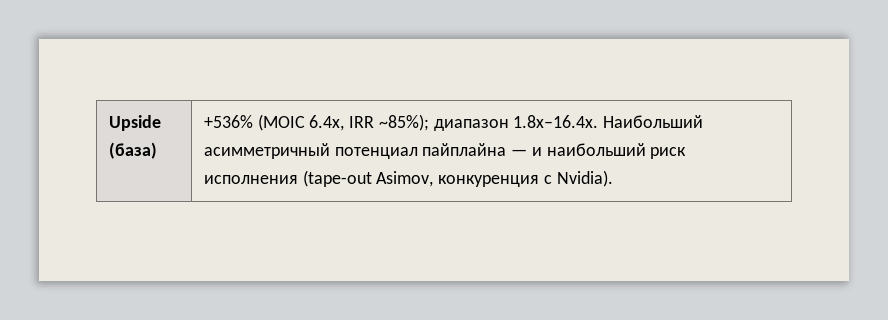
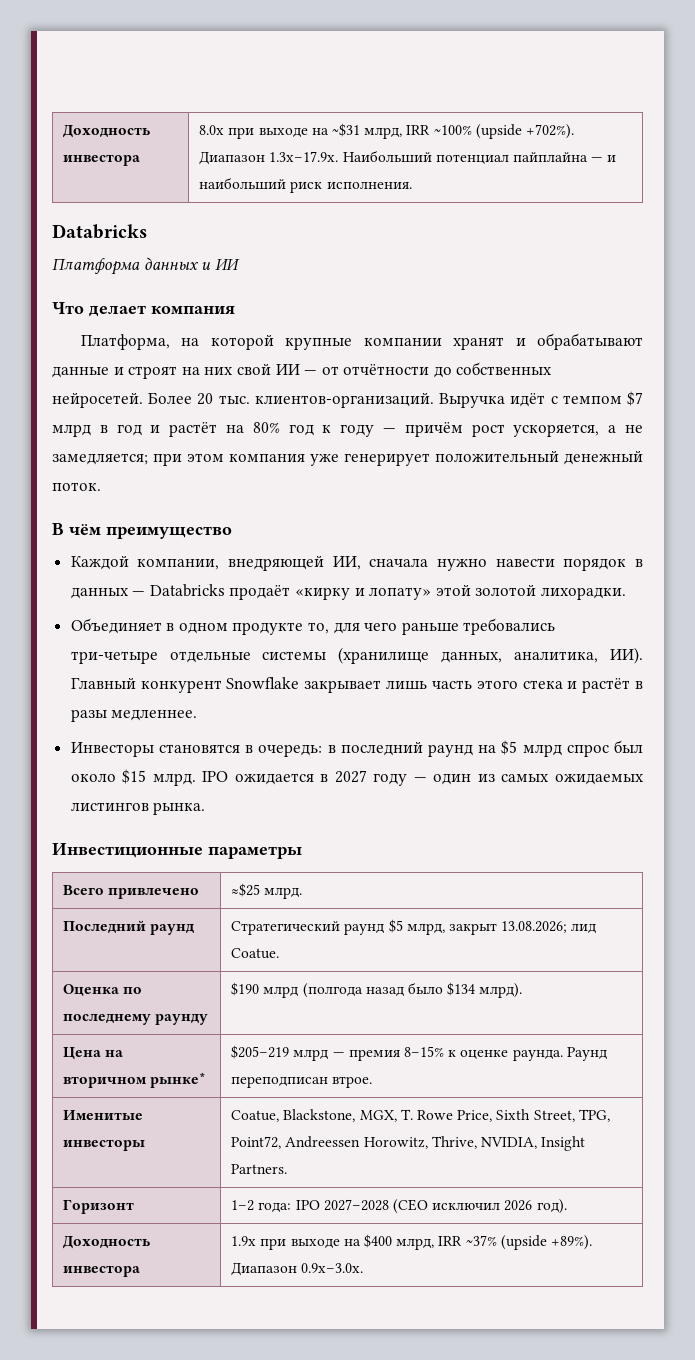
- Upside (база) | +536% (MOIC 6.4x, IRR ~85%); диапазон 1.8x–16.4x. Наибольший асимметричный потенциал пайплайна — и наибольший риск исполнения (tape-out Asimov, конкуренция с Nvidia).
+ Доходность инвестора | 8.0x при выходе на ~$31 млрд, IRR ~100% (upside +702%). Диапазон 1.3x–17.9x. Наибольший потенциал пайплайна — и наибольший риск исполнения.
+ Databricks
+ Платформа данных и ИИ
+ Что делает компания
+ Платформа, на которой крупные компании хранят и обрабатывают данные и строят на них свой ИИ — от отчётности до собственных нейросетей. Более 20 тыс. клиентов-организаций. Выручка идёт с темпом $7 млрд в год и растёт на 80% год к году — причём рост ускоряется, а не замедляется; при этом компания уже генерирует положительный денежный поток.
+ В чём преимущество
+ Каждой компании, внедряющей ИИ, сначала нужно навести порядок в данных — Databricks продаёт «кирку и лопату» этой золотой лихорадки.
+ Объединяет в одном продукте то, для чего раньше требовались три-четыре отдельные системы (хранилище данных, аналитика, ИИ). Главный конкурент Snowflake закрывает лишь часть этого стека и растёт в разы медленнее.
+ Инвесторы становятся в очередь: в последний раунд на $5 млрд спрос был около $15 млрд. IPO ожидается в 2027 году — один из самых ожидаемых листингов рынка.
+ Инвестиционные параметры
+ Всего привлечено | ≈$25 млрд.
+ Последний раунд | Стратегический раунд $5 млрд, закрыт 13.08.2026; лид Coatue.
+ Оценка по последнему раунду | $190 млрд (полгода назад было $134 млрд).
+ Цена на вторичном рынке* | $205–219 млрд — премия 8–15% к оценке раунда. Раунд переподписан втрое.
+ Именитые инвесторы | Coatue, Blackstone, MGX, T. Rowe Price, Sixth Street, TPG, Point72, Andreessen Horowitz, Thrive, NVIDIA, Insight Partners.
+ Горизонт | 1–2 года: IPO 2027–2028 (CEO исключил 2026 год).
+ Доходность инвестора | 1.9x при выходе на $400 млрд, IRR ~37% (upside +89%). Диапазон 0.9x–3.0x.

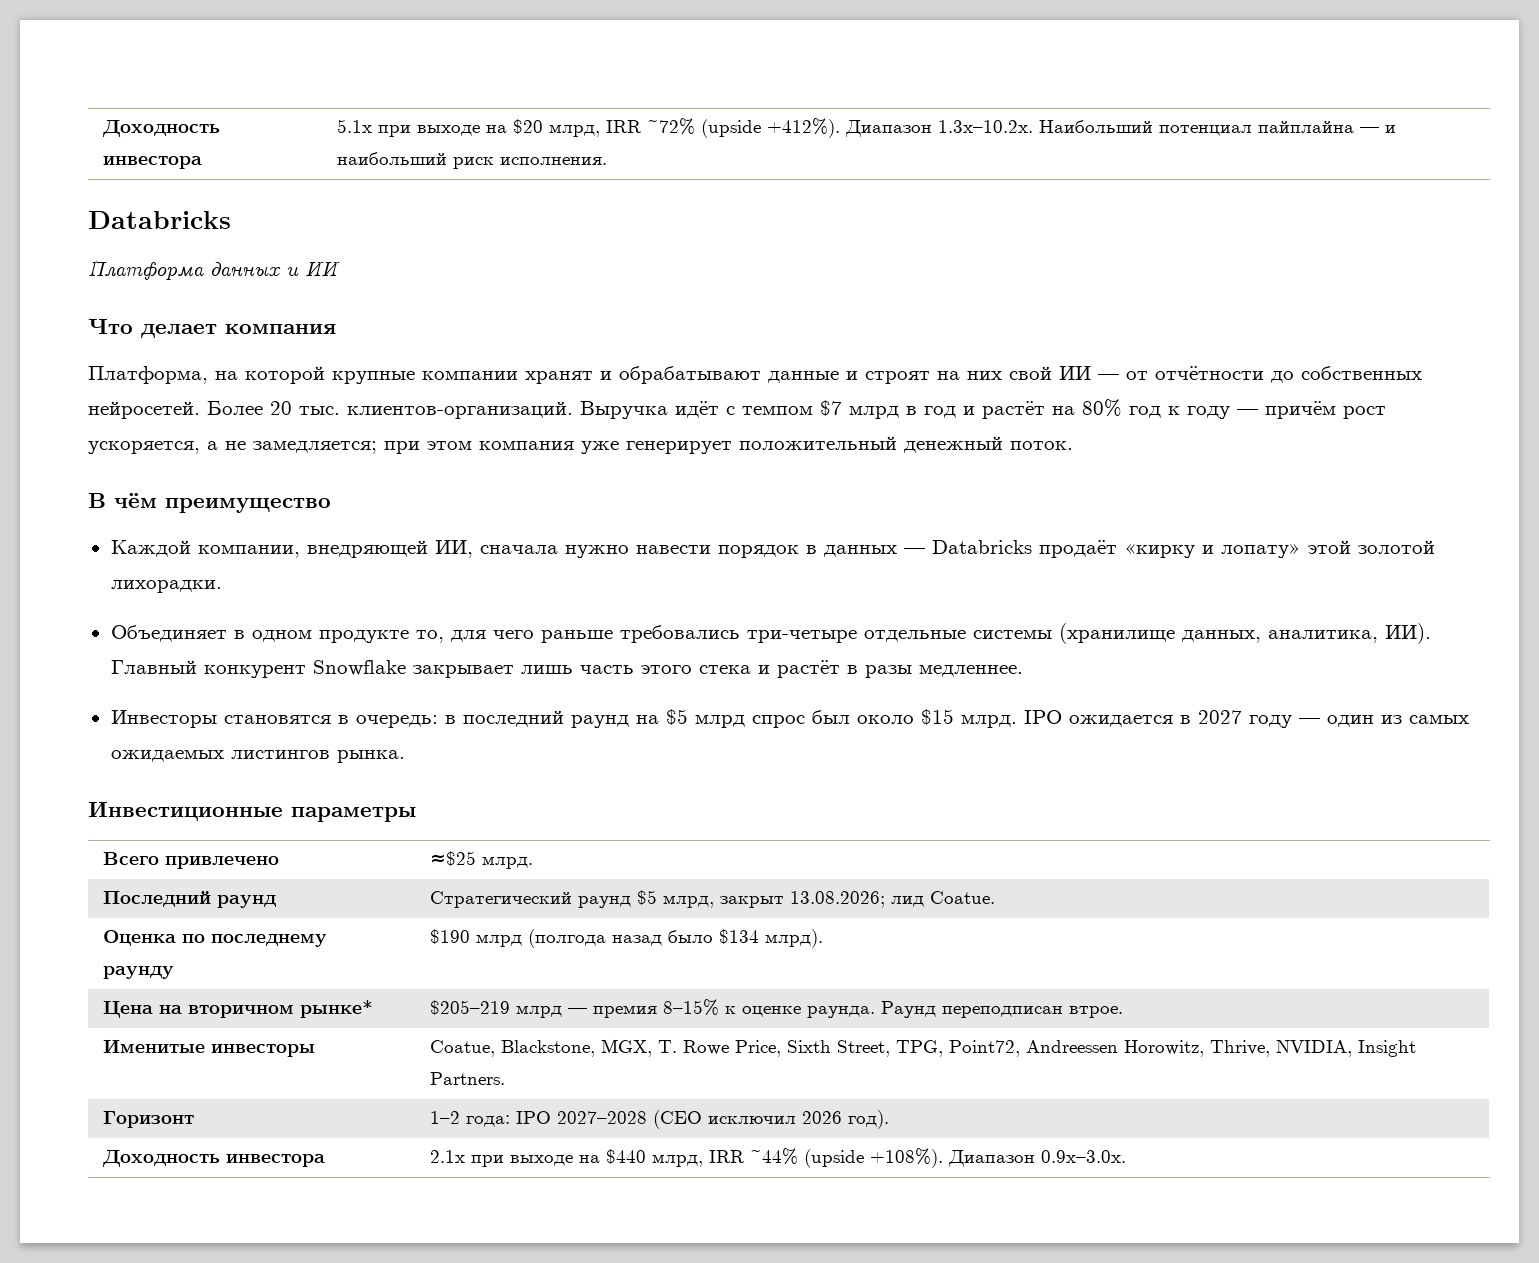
- Доходность инвестора | 8.0x при выходе на ~$31 млрд, IRR ~100% (upside +702%). Диапазон 1.3x–17.9x. Наибольший потенциал пайплайна — и наибольший риск исполнения.
+ Доходность инвестора | 5.1x при выходе на $20 млрд, IRR ~72% (upside +412%). Диапазон 1.3x–10.2x. Наибольший потенциал пайплайна — и наибольший риск исполнения.
- Доходность инвестора | 1.9x при выходе на $400 млрд, IRR ~37% (upside +89%). Диапазон 0.9x–3.0x.
+ Доходность инвестора | 2.1x при выходе на $440 млрд, IRR ~44% (upside +108%). Диапазон 0.9x–3.0x.

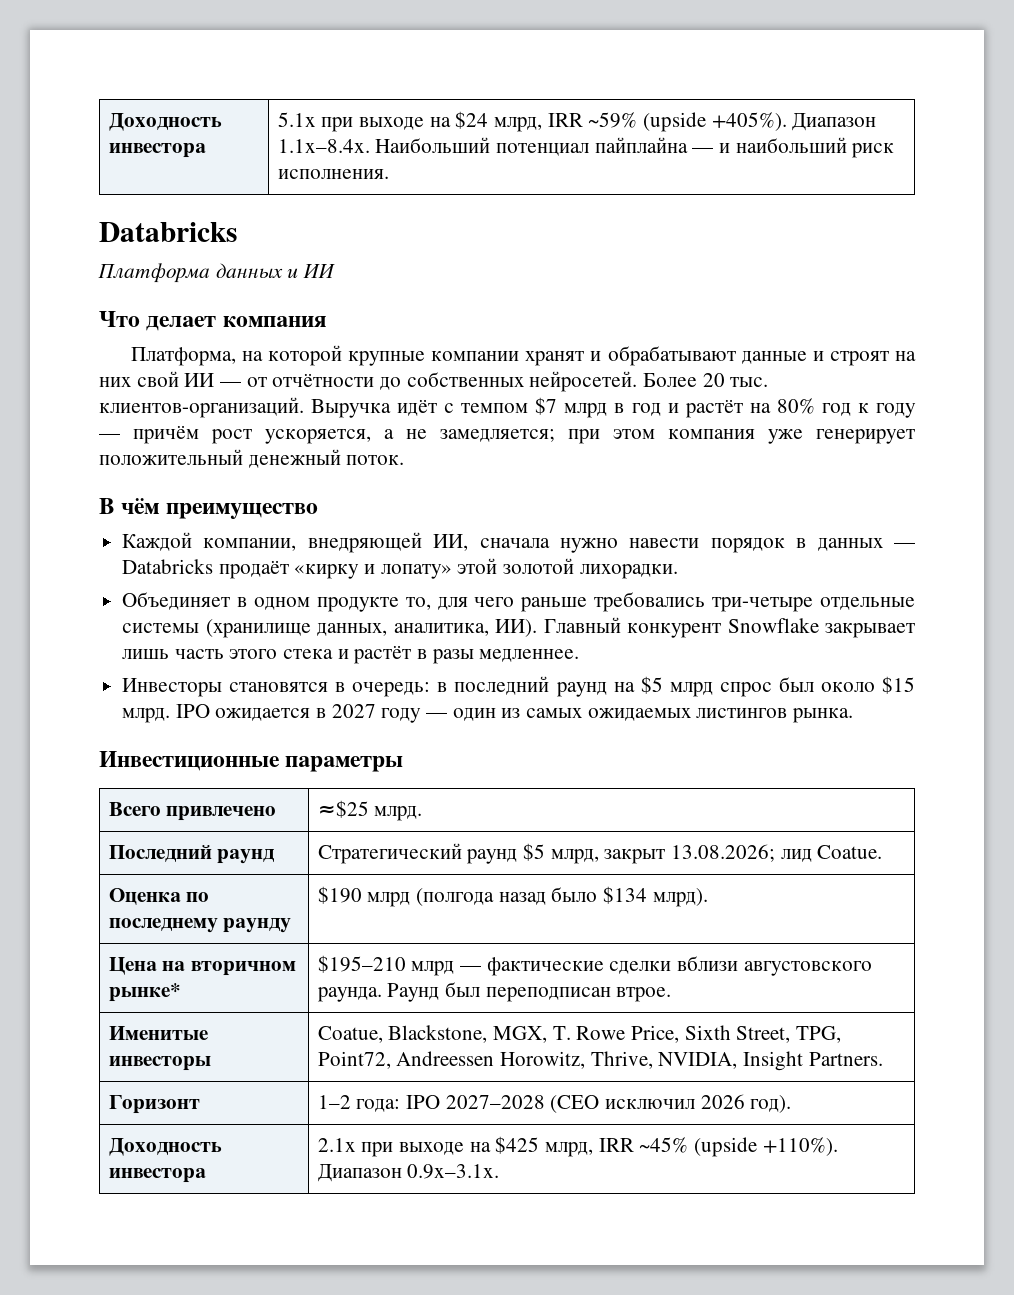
- Доходность инвестора | 5.1x при выходе на $20 млрд, IRR ~72% (upside +412%). Диапазон 1.3x–10.2x. Наибольший потенциал пайплайна — и наибольший риск исполнения.
+ Доходность инвестора | 5.1x при выходе на $24 млрд, IRR ~59% (upside +405%). Диапазон 1.1x–8.4x. Наибольший потенциал пайплайна — и наибольший риск исполнения.
- Цена на вторичном рынке* | $205–219 млрд — премия 8–15% к оценке раунда. Раунд переподписан втрое.
+ Цена на вторичном рынке* | $195–210 млрд — фактические сделки вблизи августовского раунда. Раунд был переподписан втрое.
- Доходность инвестора | 2.1x при выходе на $440 млрд, IRR ~44% (upside +108%). Диапазон 0.9x–3.0x.
+ Доходность инвестора | 2.1x при выходе на $425 млрд, IRR ~45% (upside +110%). Диапазон 0.9x–3.1x.

